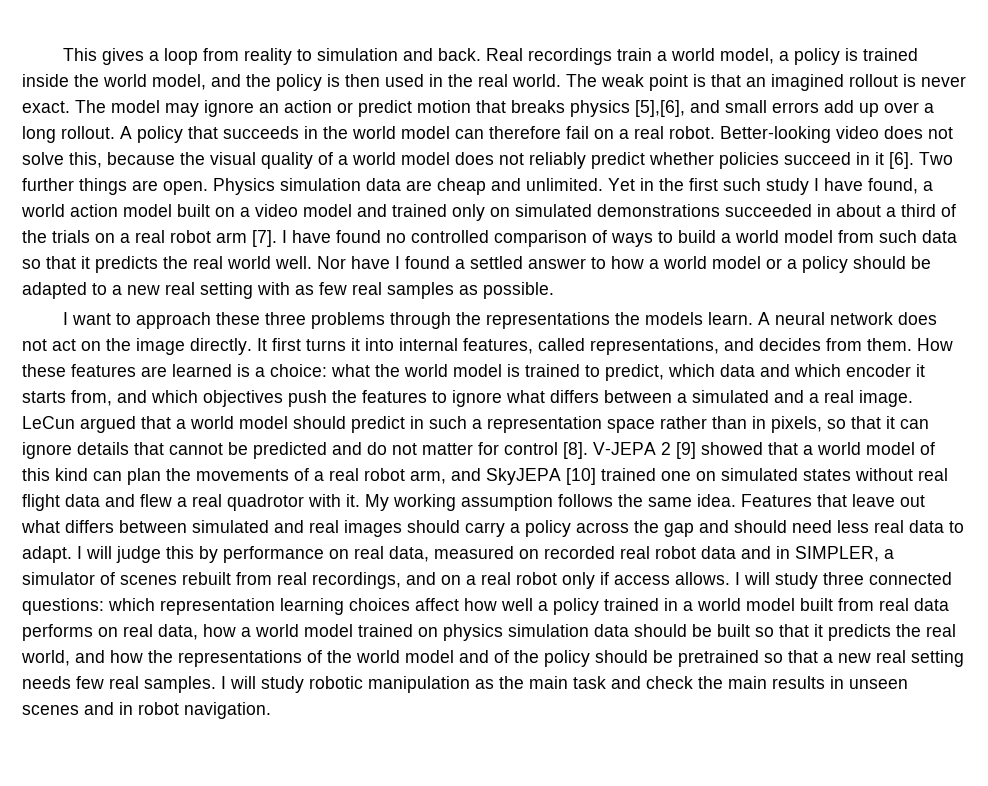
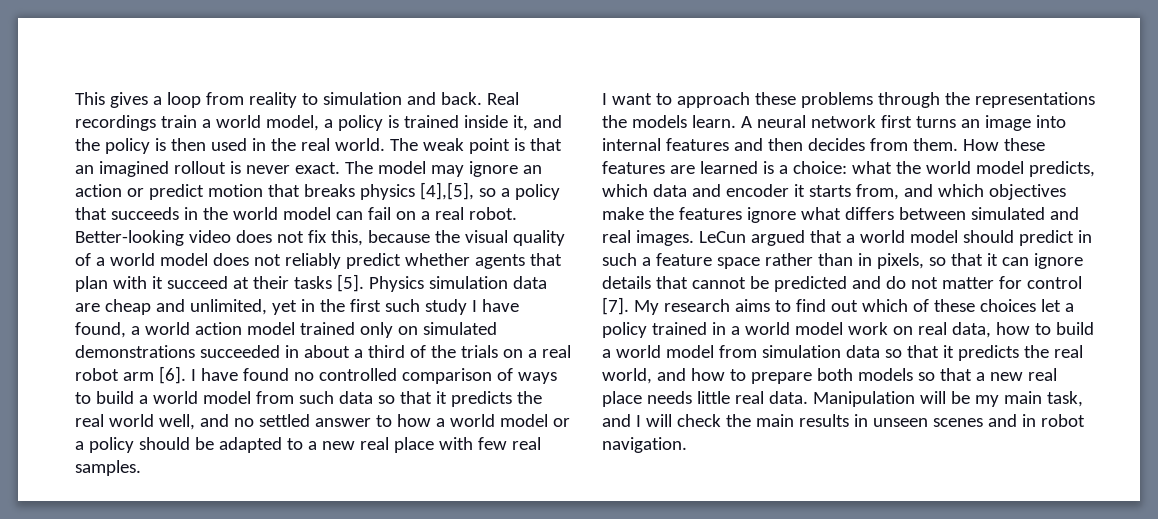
- Real recordings train a world model, a policy is trained inside the world model, and the policy is then used in the real world.
+ Real recordings train a world model, a policy is trained inside it, and the policy is then used in the real world.
- The model may ignore an action or predict motion that breaks physics [5],[6], and small errors add up over a long rollout. A policy that succeeds in the world model can therefore fail on a real robot.
+ The model may ignore an action or predict motion that breaks physics [4],[5], so a policy that succeeds in the world model can fail on a real robot.
- Better-looking video does not solve this, because the visual quality of a world model does not reliably predict whether policies succeed in it [6]. Two further things are open.
+ Better-looking video does not fix this, because the visual quality of a world model does not reliably predict whether agents that plan with it succeed at their tasks [5].
- Physics simulation data are cheap and unlimited. Yet in the first such study I have found, a world action model built on a video model and trained only on simulated demonstrations succeeded in about a third of the trials on a real robot arm [7].
+ Physics simulation data are cheap and unlimited, yet in the first such study I have found, a world action model trained only on simulated demonstrations succeeded in about a third of the trials on a real robot arm [6].
- I have found no controlled comparison of ways to build a world model from such data so that it predicts the real world well. Nor have I found a settled answer to how a world model or a policy should be adapted to a new real setting with as few real samples as possible.
+ I have found no controlled comparison of ways to build a world model from such data so that it predicts the real world well, and no settled answer to how a world model or a policy should be adapted to a new real place with few real samples.
- I want to approach these three problems through the representations the models learn.
+ I want to approach these problems through the representations the models learn.
- A neural network does not act on the image directly. It first turns it into internal features, called representations, and decides from them.
+ A neural network first turns an image into internal features and then decides from them.
- How these features are learned is a choice: what the world model is trained to predict, which data and which encoder it starts from, and which objectives push the features to ignore what differs between a simulated and a real image.
+ How these features are learned is a choice: what the world model predicts, which data and encoder it starts from, and which objectives make the features ignore what differs between simulated and real images.
- LeCun argued that a world model should predict in such a representation space rather than in pixels, so that it can ignore details that cannot be predicted and do not matter for control [8]. V-JEPA 2 [9] showed that a world model of this kind can plan the movements of a real robot arm, and SkyJEPA [10] trained one on simulated states without real flight data and flew a real quadrotor with it. My working assumption follows the same idea. Features that leave out what differs between simulated and real images should carry a policy across the gap and should need less real data to adapt. I will judge this by performance on real data, measured on recorded real robot data and in SIMPLER, a simulator of scenes rebuilt from real recordings, and on a real robot only if access allows. I will study three connected questions: which representation learning choices affect how well a policy trained in a world model built from real data performs on real data, how a world model trained on physics simulation data should be built so that it predicts the real world, and how the representations of the world model and of the policy should be pretrained so that a new real setting needs few real samples. I will study robotic manipulation as the main task and check the main results in unseen scenes and in robot navigation.
+ LeCun argued that a world model should predict in such a feature space rather than in pixels, so that it can ignore details that cannot be predicted and do not matter for control [7]. My research aims to find out which of these choices let a policy trained in a world model work on real data, how to build a world model from simulation data so that it predicts the real world, and how to prepare both models so that a new real place needs little real data. Manipulation will be my main task, and I will check the main results in unseen scenes and in robot navigation.

